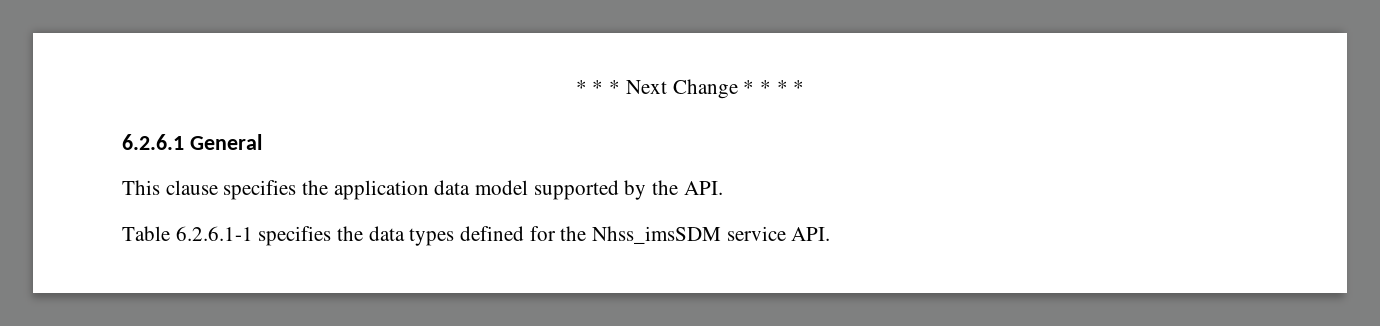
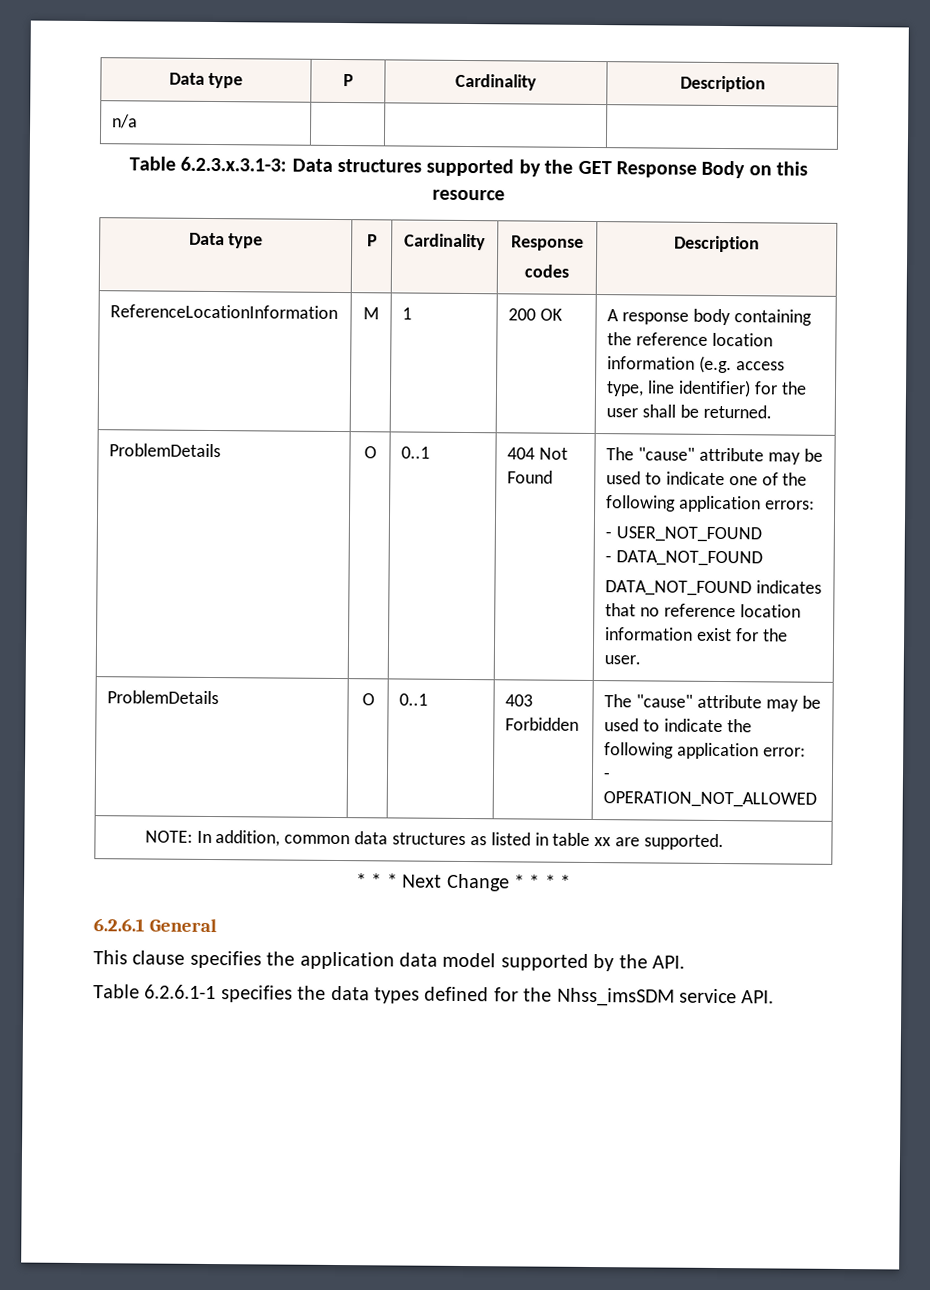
+ Data type | P | Cardinality | Description
+ n/a | | |
+ Table 6.2.3.x.3.1-3: Data structures supported by the GET Response Body on this resource
+ Data type | P | Cardinality | Response
+ codes | Description
+ ReferenceLocationInformation | M | 1 | 200 OK | A response body containing the reference location information (e.g. access type, line identifier) for the user shall be returned.
+ ProblemDetails | O | 0..1 | 404 Not Found | The "cause" attribute may be used to indicate one of the following application errors:
+ - USER_NOT_FOUND
+ - DATA_NOT_FOUND
+ DATA_NOT_FOUND indicates that no reference location information exist for the user.
+ ProblemDetails | O | 0..1 | 403 Forbidden | The "cause" attribute may be used to indicate the following application error:
+ - OPERATION_NOT_ALLOWED
+ NOTE: In addition, common data structures as listed in table xx are supported.

